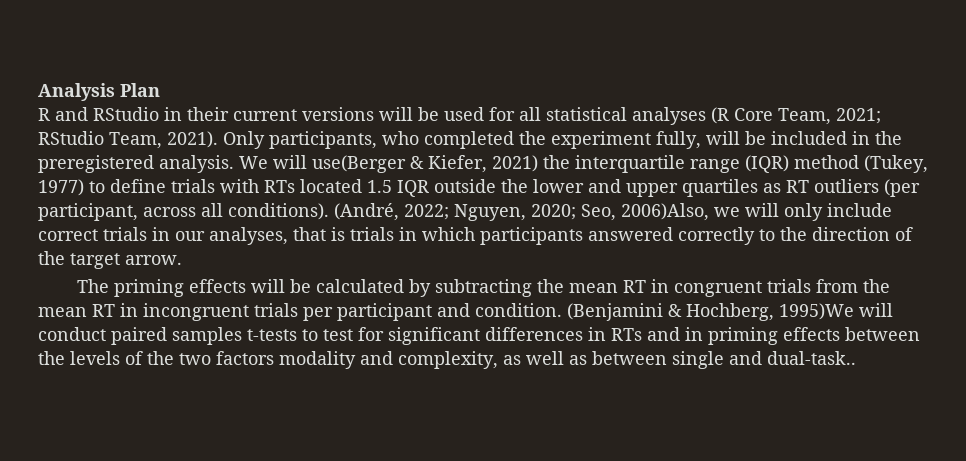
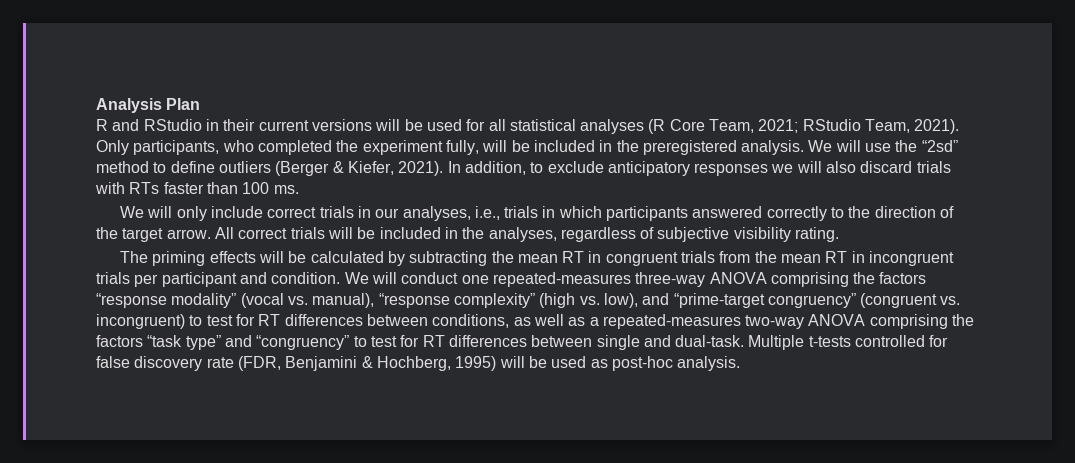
- We will use(Berger & Kiefer, 2021) the interquartile range (IQR) method (Tukey, 1977) to define trials with RTs located 1.5 IQR outside the lower and upper quartiles as RT outliers (per participant, across all conditions). (André, 2022; Nguyen, 2020; Seo, 2006)Also, we will only include correct trials in our analyses, that is trials in which participants answered correctly to the direction of the target arrow.
+ We will use the “2sd” method to define outliers (Berger & Kiefer, 2021). In addition, to exclude anticipatory responses we will also discard trials with RTs faster than 100 ms.
+ We will only include correct trials in our analyses, i.e., trials in which participants answered correctly to the direction of the target arrow. All correct trials will be included in the analyses, regardless of subjective visibility rating.
- (Benjamini & Hochberg, 1995)We will conduct paired samples t-tests to test for significant differences in RTs and in priming effects between the levels of the two factors modality and complexity, as well as between single and dual-task..
+ We will conduct one repeated-measures three-way ANOVA comprising the factors “response modality” (vocal vs. manual), “response complexity” (high vs. low), and “prime-target congruency” (congruent vs. incongruent) to test for RT differences between conditions, as well as a repeated-measures two-way ANOVA comprising the factors “task type” and “congruency” to test for RT differences between single and dual-task. Multiple t-tests controlled for false discovery rate (FDR, Benjamini & Hochberg, 1995) will be used as post-hoc analysis.

